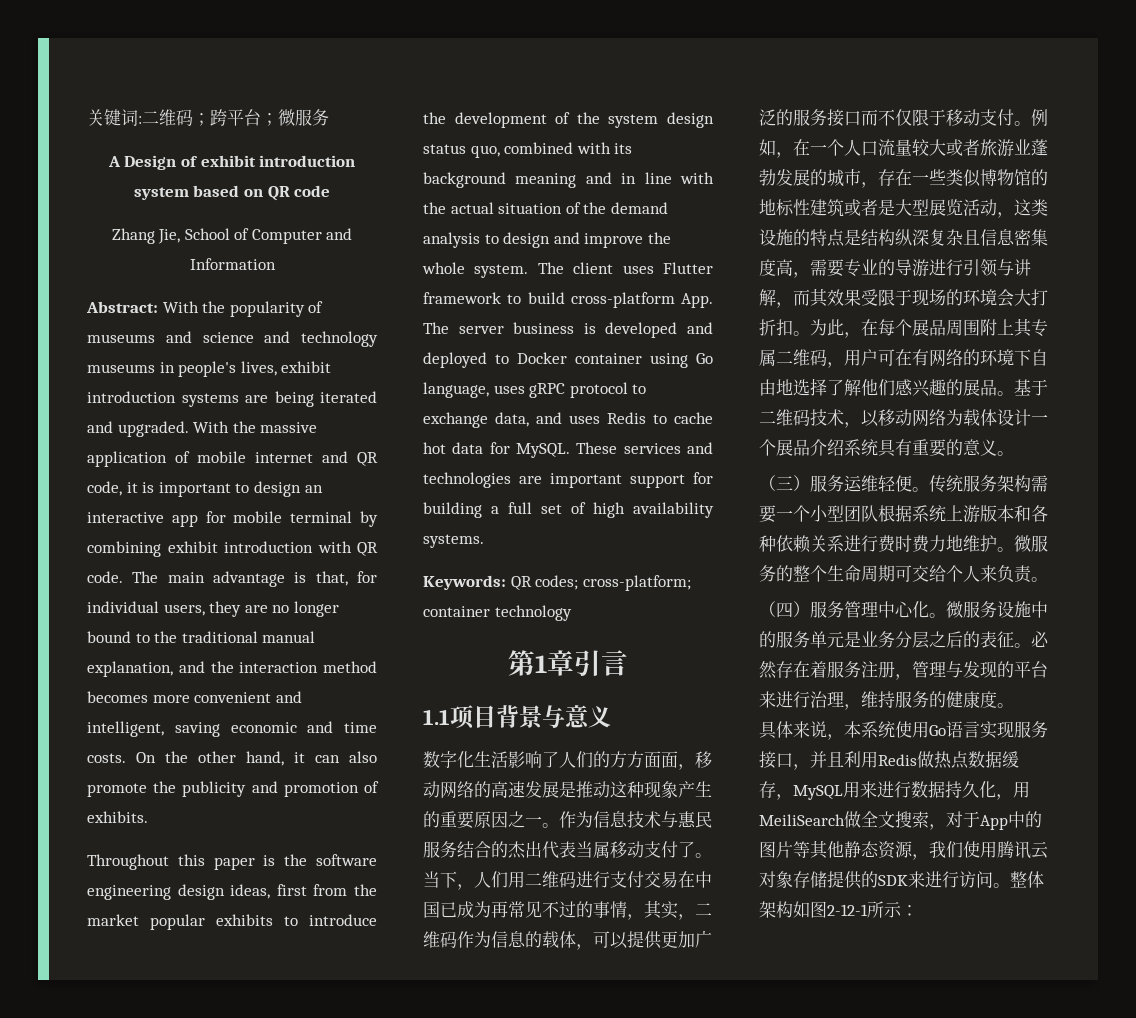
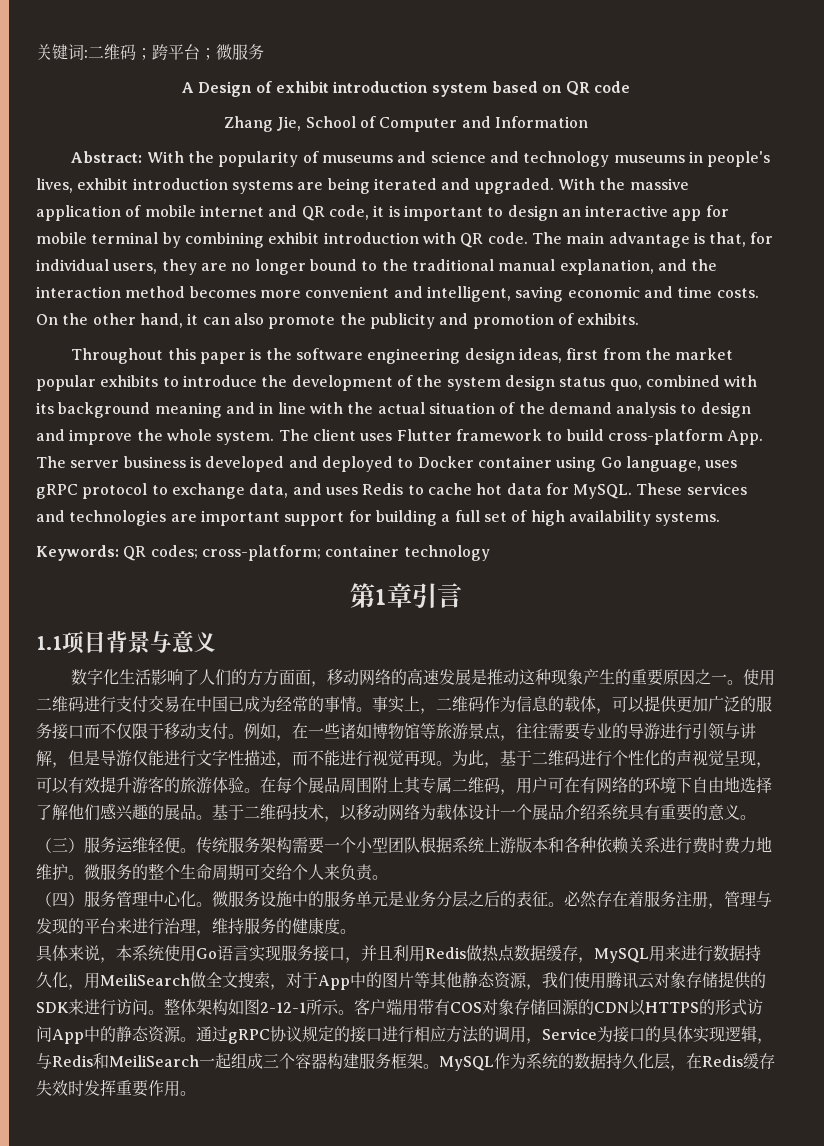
- 作为信息技术与惠民服务结合的杰出代表当属移动支付了。当下，人们用二维码进行支付交易在中国已成为再常见不过的事情，其实，二维码作为信息的载体，可以提供更加广泛的服务接口而不仅限于移动支付。
+ 使用二维码进行支付交易在中国已成为经常的事情。事实上，二维码作为信息的载体，可以提供更加广泛的服务接口而不仅限于移动支付。
- 例如，在一个人口流量较大或者旅游业蓬勃发展的城市，存在一些类似博物馆的地标性建筑或者是大型展览活动，这类设施的特点是结构纵深复杂且信息密集度高，需要专业的导游进行引领与讲解，而其效果受限于现场的环境会大打折扣。为此，在每个展品周围附上其专属二维码，用户可在有网络的环境下自由地选择了解他们感兴趣的展品。
+ 例如，在一些诸如博物馆等旅游景点，往往需要专业的导游进行引领与讲解，但是导游仅能进行文字性描述，而不能进行视觉再现。为此，基于二维码进行个性化的声视觉呈现，可以有效提升游客的旅游体验。在每个展品周围附上其专属二维码，用户可在有网络的环境下自由地选择了解他们感兴趣的展品。
- 整体架构如图2-12-1所示：
+ 整体架构如图2-12-1所示。客户端用带有COS对象存储回源的CDN以HTTPS的形式访问App中的静态资源。通过gRPC协议规定的接口进行相应方法的调用，Service为接口的具体实现逻辑，与Redis和MeiliSearch一起组成三个容器构建服务框架。MySQL作为系统的数据持久化层，在Redis缓存失效时发挥重要作用。

